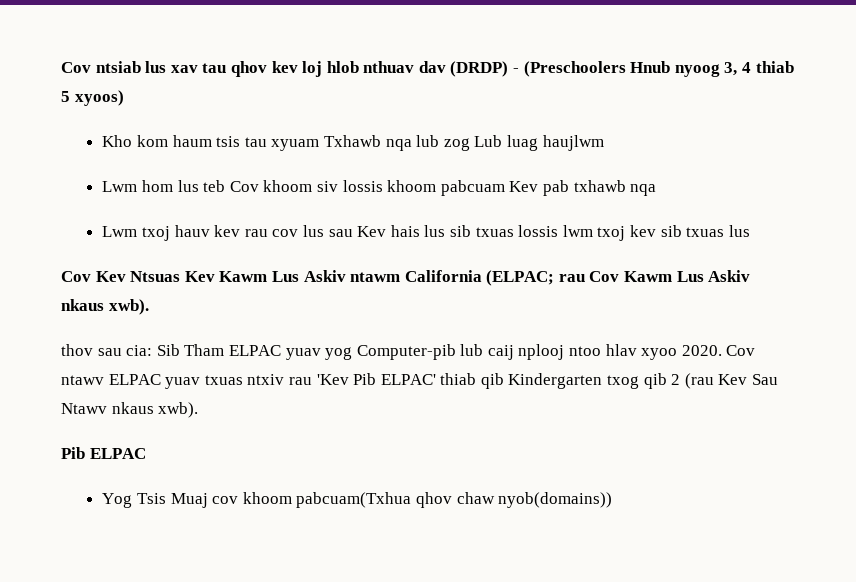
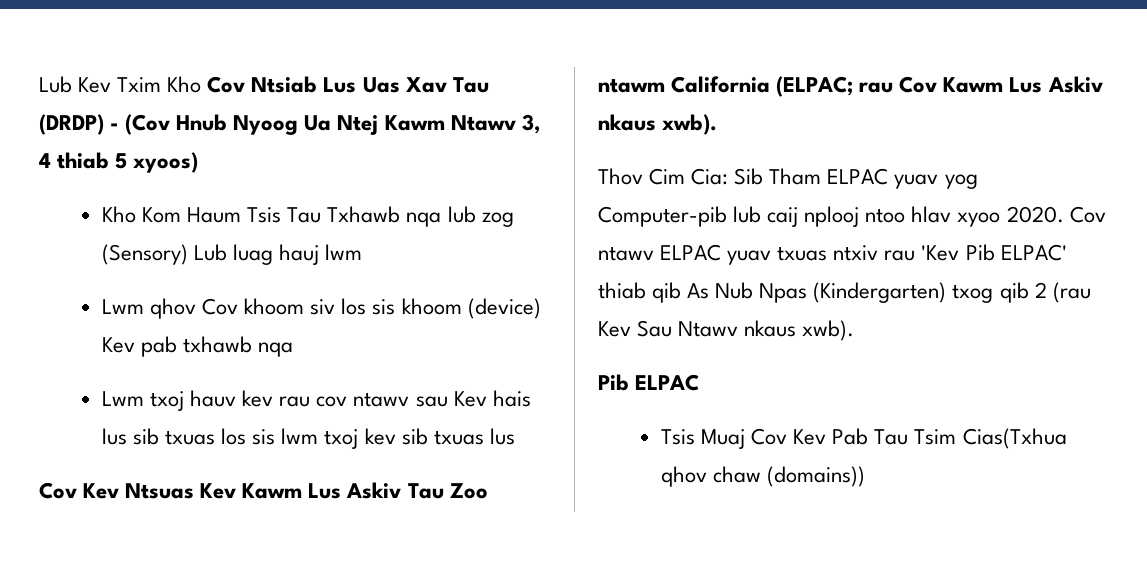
- Cov ntsiab lus xav tau qhov kev loj hlob nthuav dav (DRDP) - (Preschoolers Hnub nyoog 3, 4 thiab 5 xyoos)
+ Lub Kev Txim Kho Cov Ntsiab Lus Uas Xav Tau (DRDP) - (Cov Hnub Nyoog Ua Ntej Kawm Ntawv 3, 4 thiab 5 xyoos)
- Kho kom haum tsis tau xyuam Txhawb nqa lub zog Lub luag haujlwm
- Lwm hom lus teb Cov khoom siv lossis khoom pabcuam Kev pab txhawb nqa
+ Kho Kom Haum Tsis Tau Txhawb nqa lub zog (Sensory) Lub luag hauj lwm
+ Lwm qhov Cov khoom siv los sis khoom (device) Kev pab txhawb nqa
- Lwm txoj hauv kev rau cov lus sau Kev hais lus sib txuas lossis lwm txoj kev sib txuas lus
+ Lwm txoj hauv kev rau cov ntawv sau Kev hais lus sib txuas los sis lwm txoj kev sib txuas lus
- Cov Kev Ntsuas Kev Kawm Lus Askiv ntawm California (ELPAC; rau Cov Kawm Lus Askiv nkaus xwb).
+ Cov Kev Ntsuas Kev Kawm Lus Askiv Tau Zoo ntawm California (ELPAC; rau Cov Kawm Lus Askiv nkaus xwb).
- thov sau cia: Sib Tham ELPAC yuav yog Computer-pib lub caij nplooj ntoo hlav xyoo 2020.
+ Thov Cim Cia: Sib Tham ELPAC yuav yog Computer-pib lub caij nplooj ntoo hlav xyoo 2020.
- Cov ntawv ELPAC yuav txuas ntxiv rau 'Kev Pib ELPAC' thiab qib Kindergarten txog qib 2 (rau Kev Sau Ntawv nkaus xwb).
+ Cov ntawv ELPAC yuav txuas ntxiv rau 'Kev Pib ELPAC' thiab qib As Nub Npas (Kindergarten) txog qib 2 (rau Kev Sau Ntawv nkaus xwb).
- Yog Tsis Muaj cov khoom pabcuam(Txhua qhov chaw nyob(domains))
+ Tsis Muaj Cov Kev Pab Tau Tsim Cias(Txhua qhov chaw (domains))

